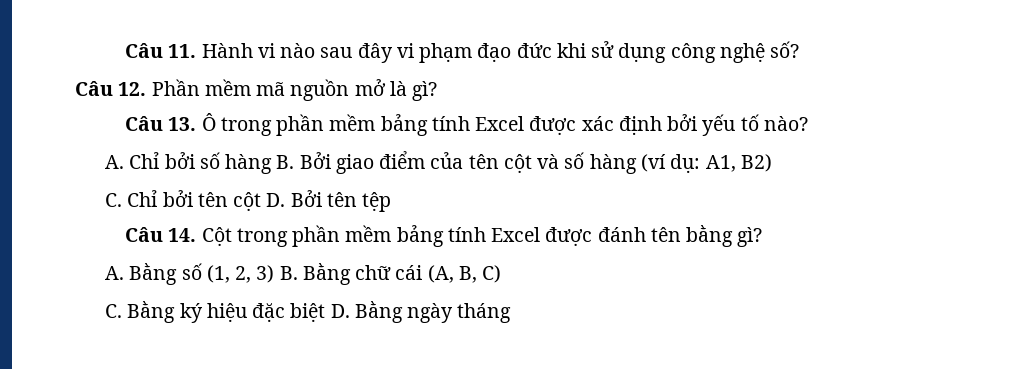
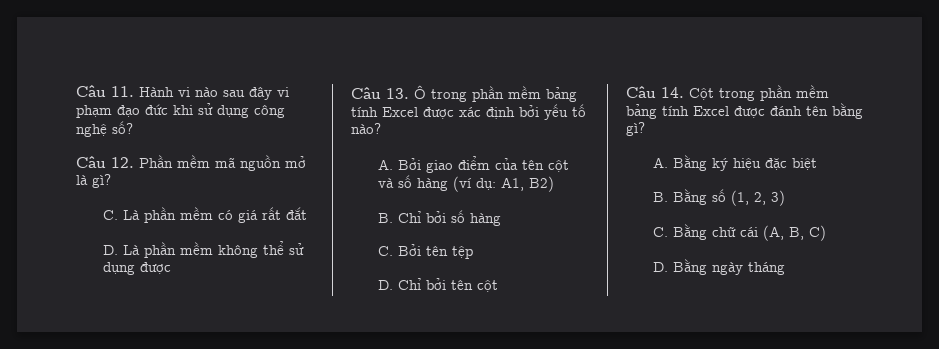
+ C. Là phần mềm có giá rất đắt
+ D. Là phần mềm không thể sử dụng được
- A. Chỉ bởi số hàng B. Bởi giao điểm của tên cột và số hàng (ví dụ: A1, B2)
+ A. Bởi giao điểm của tên cột và số hàng (ví dụ: A1, B2)
- C. Chỉ bởi tên cột D. Bởi tên tệp
+ B. Chỉ bởi số hàng
+ C. Bởi tên tệp
+ D. Chỉ bởi tên cột
- A. Bằng số (1, 2, 3) B. Bằng chữ cái (A, B, C)
+ A. Bằng ký hiệu đặc biệt
+ B. Bằng số (1, 2, 3)
+ C. Bằng chữ cái (A, B, C)
- C. Bằng ký hiệu đặc biệt D. Bằng ngày tháng
+ D. Bằng ngày tháng

